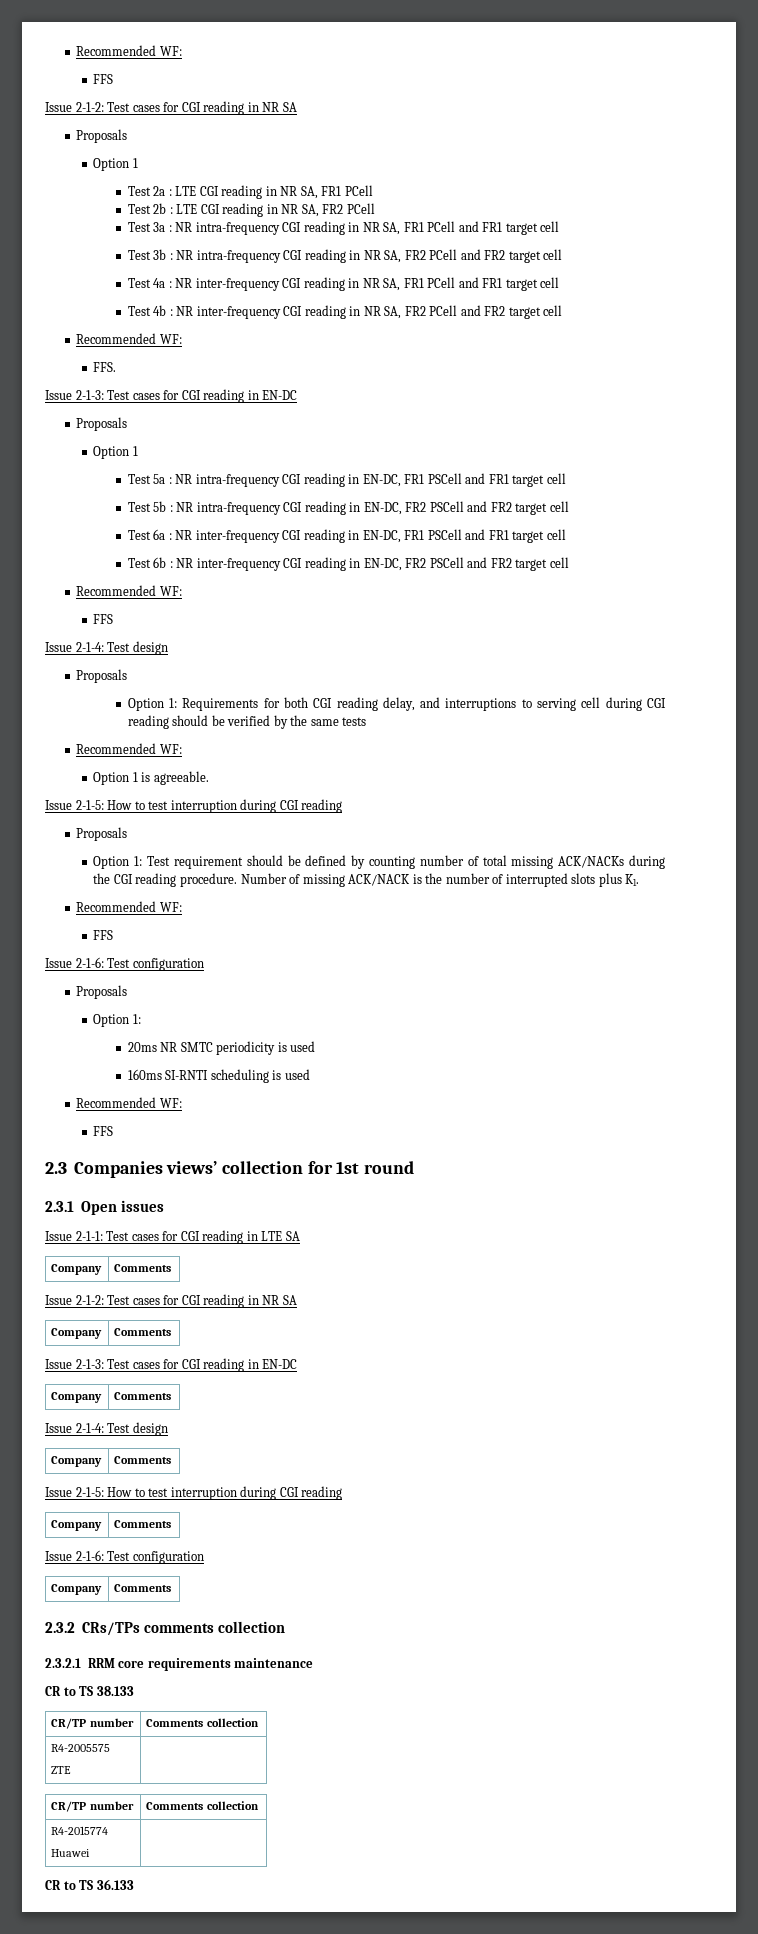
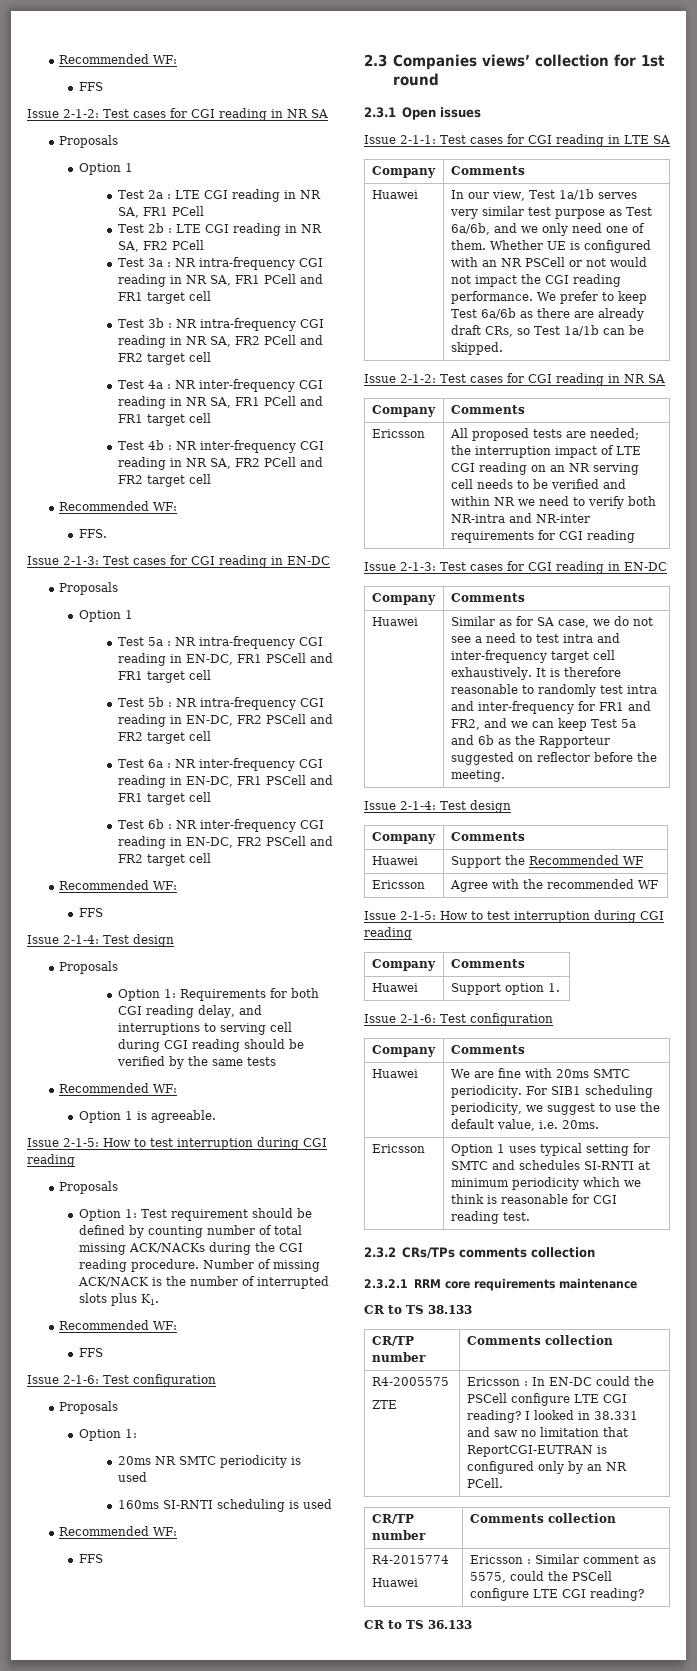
+ Huawei | In our view, Test 1a/1b serves very similar test purpose as Test 6a/6b, and we only need one of them. Whether UE is configured with an NR PSCell or not would not impact the CGI reading performance. We prefer to keep Test 6a/6b as there are already draft CRs, so Test 1a/1b can be skipped.
+ Ericsson | All proposed tests are needed; the interruption impact of LTE CGI reading on an NR serving cell needs to be verified and within NR we need to verify both NR-intra and NR-inter requirements for CGI reading
+ Huawei | Similar as for SA case, we do not see a need to test intra and inter-frequency target cell exhaustively. It is therefore reasonable to randomly test intra and inter-frequency for FR1 and FR2, and we can keep Test 5a and 6b as the Rapporteur suggested on reflector before the meeting.
+ Huawei | Support the Recommended WF
+ Ericsson | Agree with the recommended WF
+ Huawei | Support option 1.
+ Huawei | We are fine with 20ms SMTC periodicity. For SIB1 scheduling periodicity, we suggest to use the default value, i.e. 20ms.
+ Ericsson | Option 1 uses typical setting for SMTC and schedules SI-RNTI at minimum periodicity which we think is reasonable for CGI reading test.
  R4-2005575
- ZTE |
+ ZTE | Ericsson : In EN-DC could the PSCell configure LTE CGI reading? I looked in 38.331 and saw no limitation that ReportCGI-EUTRAN is configured only by an NR PCell.
  R4-2015774
- Huawei |
+ Huawei | Ericsson : Similar comment as 5575, could the PSCell configure LTE CGI reading?

